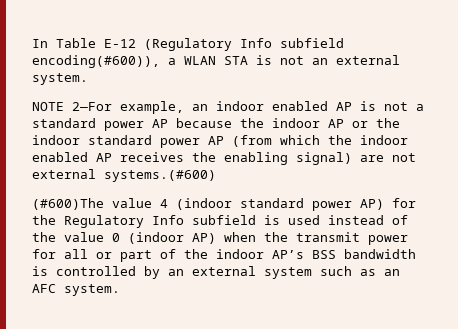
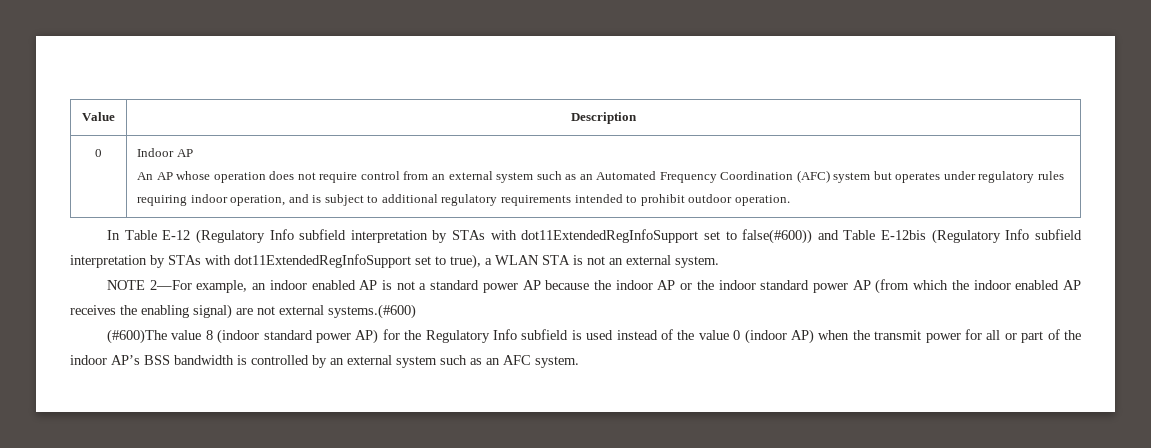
+ Value | Description
+ 0 | Indoor AP
+ An AP whose operation does not require control from an external system such as an Automated Frequency Coordination (AFC) system but operates under regulatory rules requiring indoor operation, and is subject to additional regulatory requirements intended to prohibit outdoor operation.
- In Table E-12 (Regulatory Info subfield encoding(#600)), a WLAN STA is not an external system.
+ In Table E-12 (Regulatory Info subfield interpretation by STAs with dot11ExtendedRegInfoSupport set to false(#600)) and Table E-12bis (Regulatory Info subfield interpretation by STAs with dot11ExtendedRegInfoSupport set to true), a WLAN STA is not an external system.
- (#600)The value 4 (indoor standard power AP) for the Regulatory Info subfield is used instead of the value 0 (indoor AP) when the transmit power for all or part of the indoor AP’s BSS bandwidth is controlled by an external system such as an AFC system.
+ (#600)The value 8 (indoor standard power AP) for the Regulatory Info subfield is used instead of the value 0 (indoor AP) when the transmit power for all or part of the indoor AP’s BSS bandwidth is controlled by an external system such as an AFC system.

